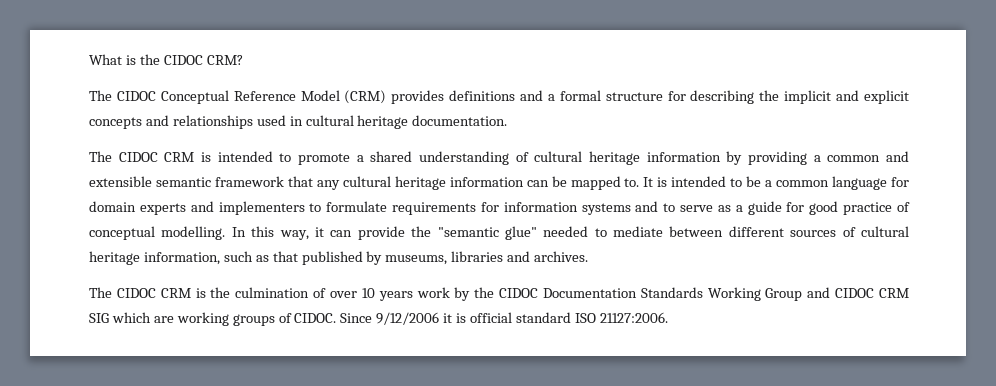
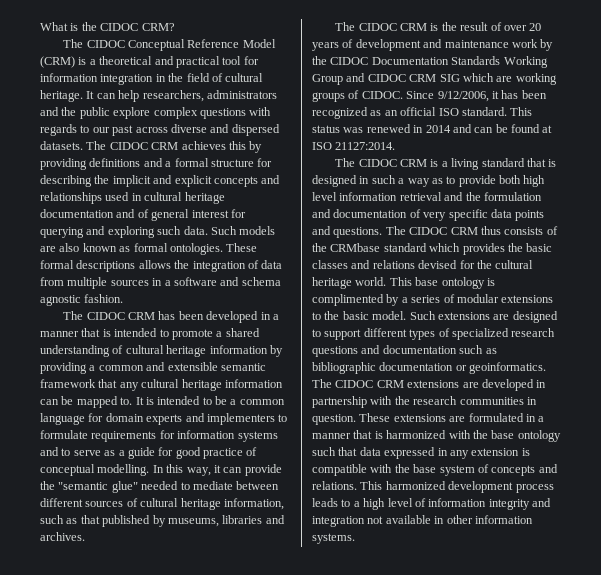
- The CIDOC Conceptual Reference Model (CRM) provides definitions and a formal structure for describing the implicit and explicit concepts and relationships used in cultural heritage documentation.
- The CIDOC CRM is intended to promote a shared understanding of cultural heritage information by providing a common and extensible semantic framework that any cultural heritage information can be mapped to.
+ The CIDOC Conceptual Reference Model (CRM) is a theoretical and practical tool for information integration in the field of cultural heritage. It can help researchers, administrators and the public explore complex questions with regards to our past across diverse and dispersed datasets. The CIDOC CRM achieves this by providing definitions and a formal structure for describing the implicit and explicit concepts and relationships used in cultural heritage documentation and of general interest for querying and exploring such data. Such models are also known as formal ontologies. These formal descriptions allows the integration of data from multiple sources in a software and schema agnostic fashion.
+ The CIDOC CRM has been developed in a manner that is intended to promote a shared understanding of cultural heritage information by providing a common and extensible semantic framework that any cultural heritage information can be mapped to.
- The CIDOC CRM is the culmination of over 10 years work by the CIDOC Documentation Standards Working Group and CIDOC CRM SIG which are working groups of CIDOC.
+ The CIDOC CRM is the result of over 20 years of development and maintenance work by the CIDOC Documentation Standards Working Group and CIDOC CRM SIG which are working groups of CIDOC.
- Since 9/12/2006 it is official standard ISO 21127:2006.
+ Since 9/12/2006, it has been recognized as an official ISO standard. This status was renewed in 2014 and can be found at ISO 21127:2014.
+ The CIDOC CRM is a living standard that is designed in such a way as to provide both high level information retrieval and the formulation and documentation of very specific data points and questions. The CIDOC CRM thus consists of the CRMbase standard which provides the basic classes and relations devised for the cultural heritage world. This base ontology is complimented by a series of modular extensions to the basic model. Such extensions are designed to support different types of specialized research questions and documentation such as bibliographic documentation or geoinformatics. The CIDOC CRM extensions are developed in partnership with the research communities in question. These extensions are formulated in a manner that is harmonized with the base ontology such that data expressed in any extension is compatible with the base system of concepts and relations. This harmonized development process leads to a high level of information integrity and integration not available in other information systems.

